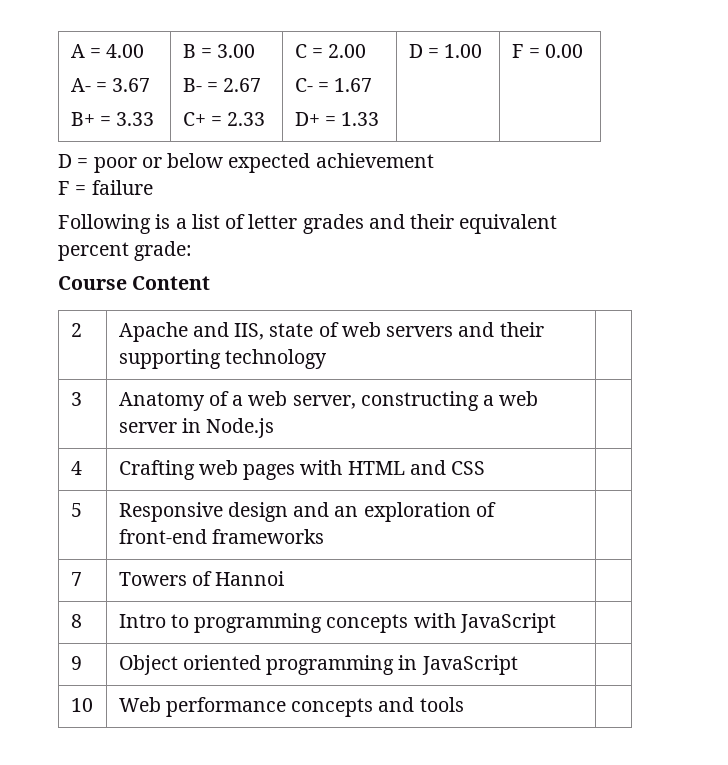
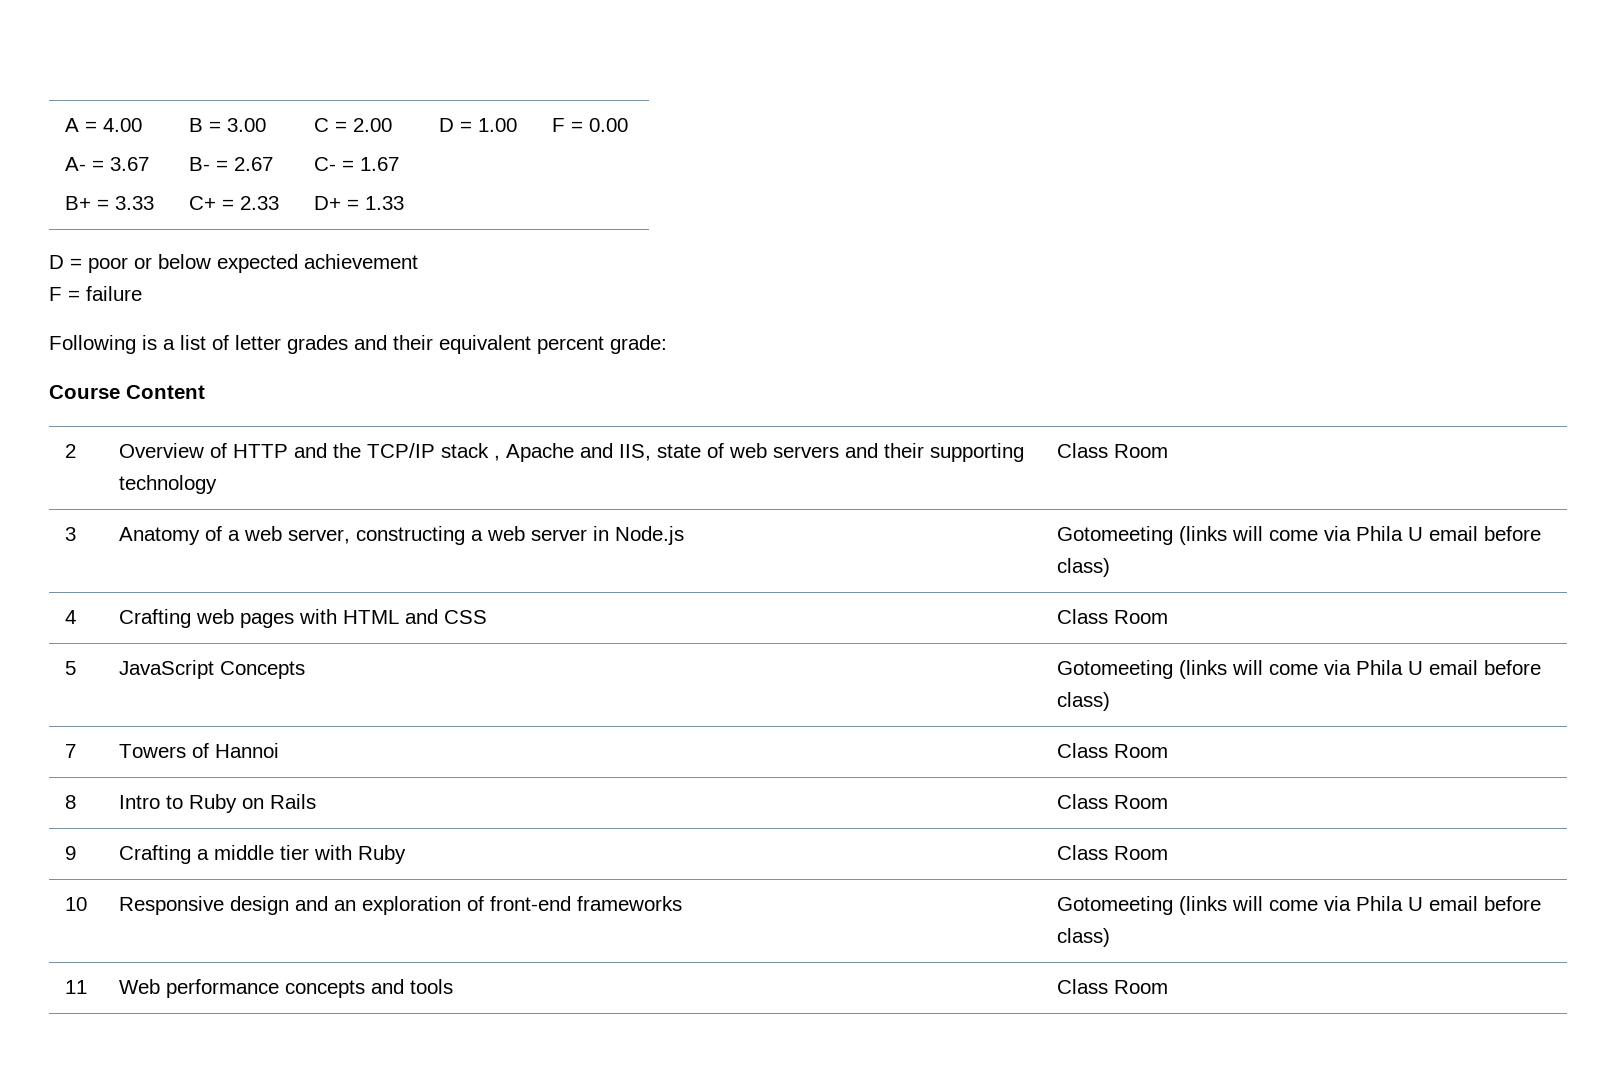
- 2 | Apache and IIS, state of web servers and their supporting technology |
+ 2 | Overview of HTTP and the TCP/IP stack , Apache and IIS, state of web servers and their supporting technology | Class Room
- 3 | Anatomy of a web server, constructing a web server in Node.js |
+ 3 | Anatomy of a web server, constructing a web server in Node.js | Gotomeeting (links will come via Phila U email before class)
- 4 | Crafting web pages with HTML and CSS |
+ 4 | Crafting web pages with HTML and CSS | Class Room
- 5 | Responsive design and an exploration of front-end frameworks |
- 7 | Towers of Hannoi |
- 8 | Intro to programming concepts with JavaScript |
- 9 | Object oriented programming in JavaScript |
- 10 | Web performance concepts and tools |
+ 5 | JavaScript Concepts | Gotomeeting (links will come via Phila U email before class)
+ 7 | Towers of Hannoi | Class Room
+ 8 | Intro to Ruby on Rails | Class Room
+ 9 | Crafting a middle tier with Ruby | Class Room
+ 10 | Responsive design and an exploration of front-end frameworks | Gotomeeting (links will come via Phila U email before class)
+ 11 | Web performance concepts and tools | Class Room

